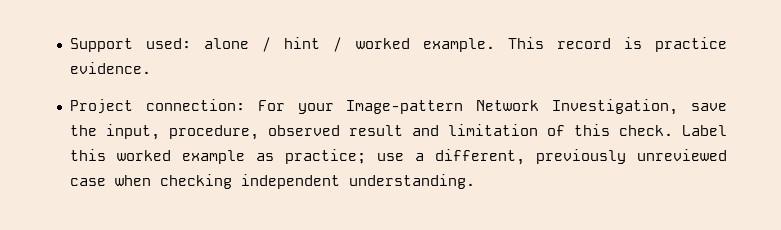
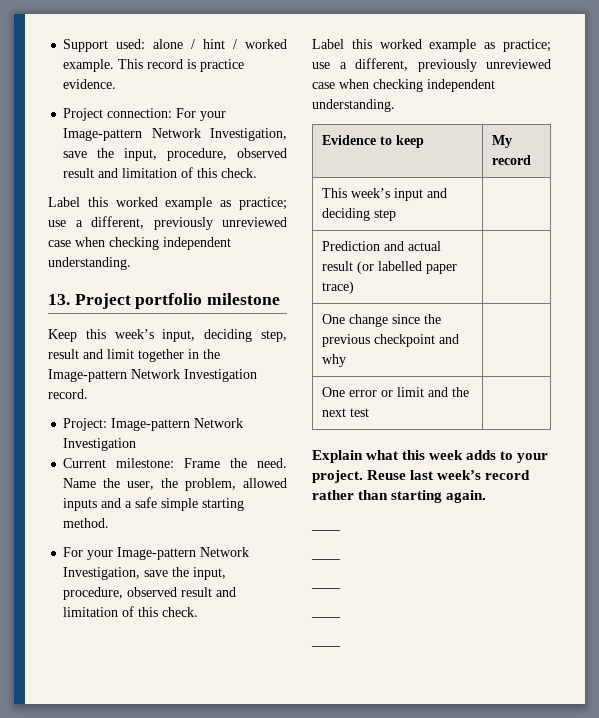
- Project connection: For your Image-pattern Network Investigation, save the input, procedure, observed result and limitation of this check. Label this worked example as practice; use a different, previously unreviewed case when checking independent understanding.
+ Project connection: For your Image-pattern Network Investigation, save the input, procedure, observed result and limitation of this check.
+ Label this worked example as practice; use a different, previously unreviewed case when checking independent understanding.
+ 13. Project portfolio milestone
+ Keep this week’s input, deciding step, result and limit together in the Image-pattern Network Investigation record.
+ Project: Image-pattern Network Investigation
+ Current milestone: Frame the need. Name the user, the problem, allowed inputs and a safe simple starting method.
+ For your Image-pattern Network Investigation, save the input, procedure, observed result and limitation of this check.
+ Label this worked example as practice; use a different, previously unreviewed case when checking independent understanding.
+ Evidence to keep | My record
+ This week’s input and deciding step |
+ Prediction and actual result (or labelled paper trace) |
+ One change since the previous checkpoint and why |
+ One error or limit and the next test |
+ Explain what this week adds to your project. Reuse last week’s record rather than starting again.
+ ____
+ ____
+ ____
+ ____
+ ____

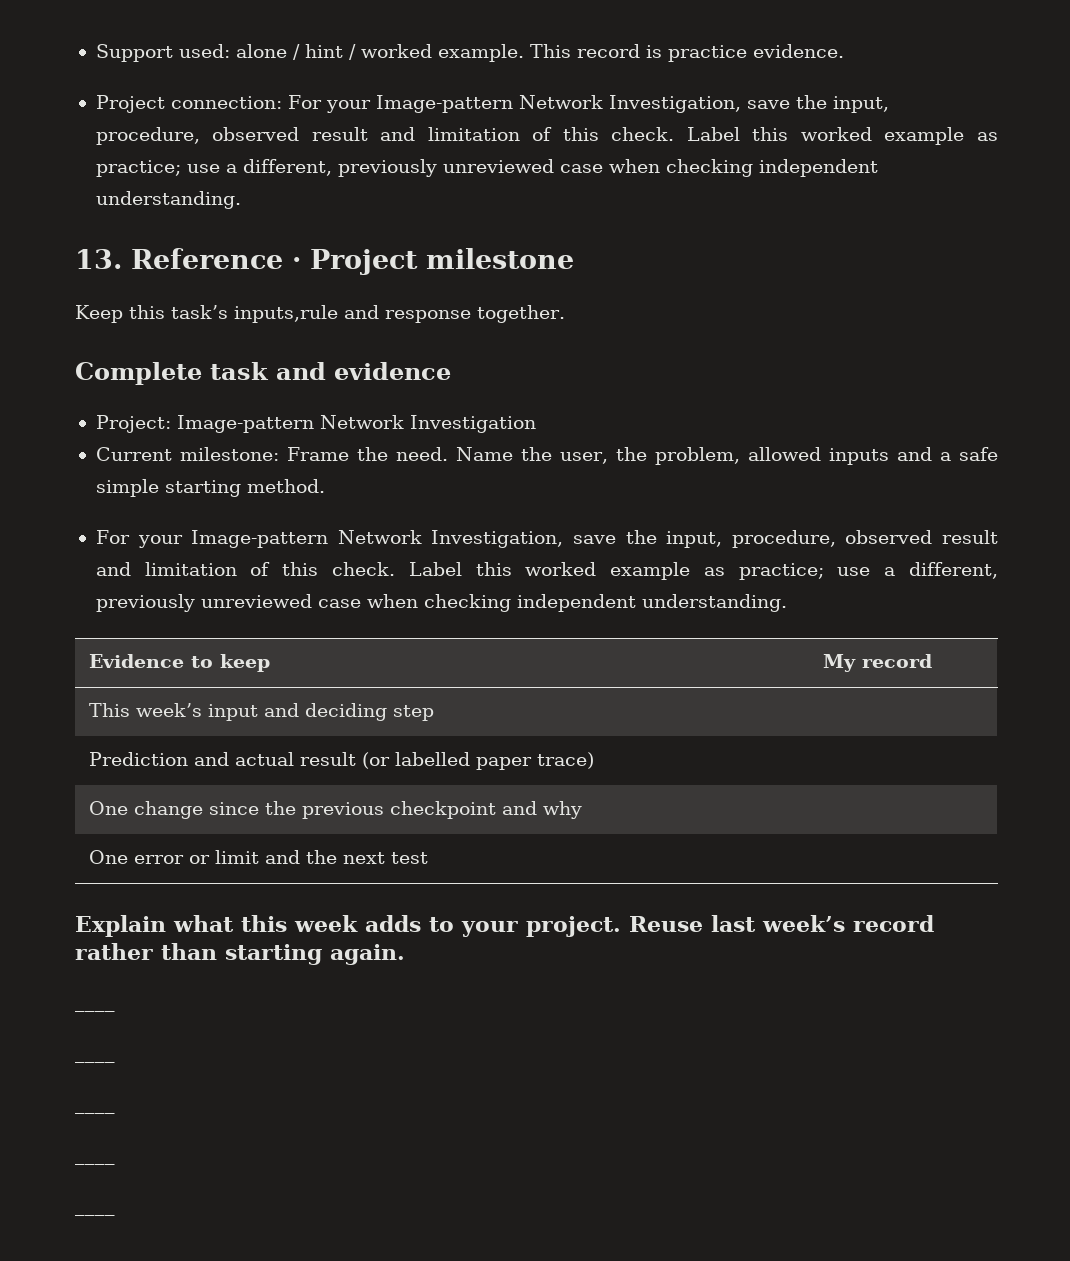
- Project connection: For your Image-pattern Network Investigation, save the input, procedure, observed result and limitation of this check.
- Label this worked example as practice; use a different, previously unreviewed case when checking independent understanding.
+ Project connection: For your Image-pattern Network Investigation, save the input, procedure, observed result and limitation of this check. Label this worked example as practice; use a different, previously unreviewed case when checking independent understanding.
- 13. Project portfolio milestone
+ 13. Reference · Project milestone
- Keep this week’s input, deciding step, result and limit together in the Image-pattern Network Investigation record.
+ Keep this task’s inputs,rule and response together.
+ Complete task and evidence
  Name the user, the problem, allowed inputs and a safe simple starting method.
- For your Image-pattern Network Investigation, save the input, procedure, observed result and limitation of this check.
- Label this worked example as practice; use a different, previously unreviewed case when checking independent understanding.
+ For your Image-pattern Network Investigation, save the input, procedure, observed result and limitation of this check. Label this worked example as practice; use a different, previously unreviewed case when checking independent understanding.

